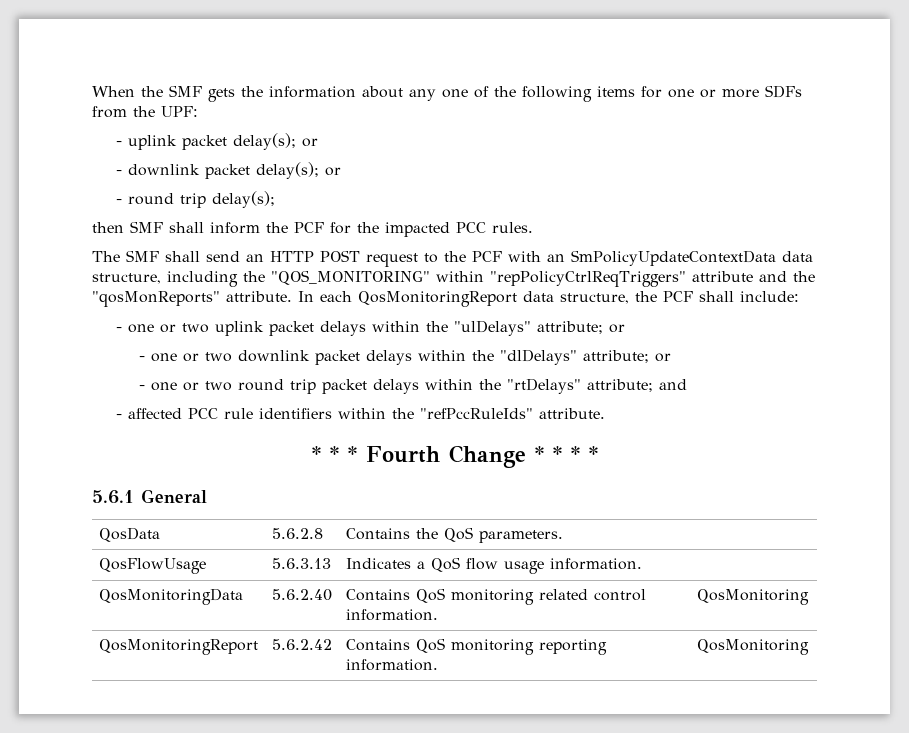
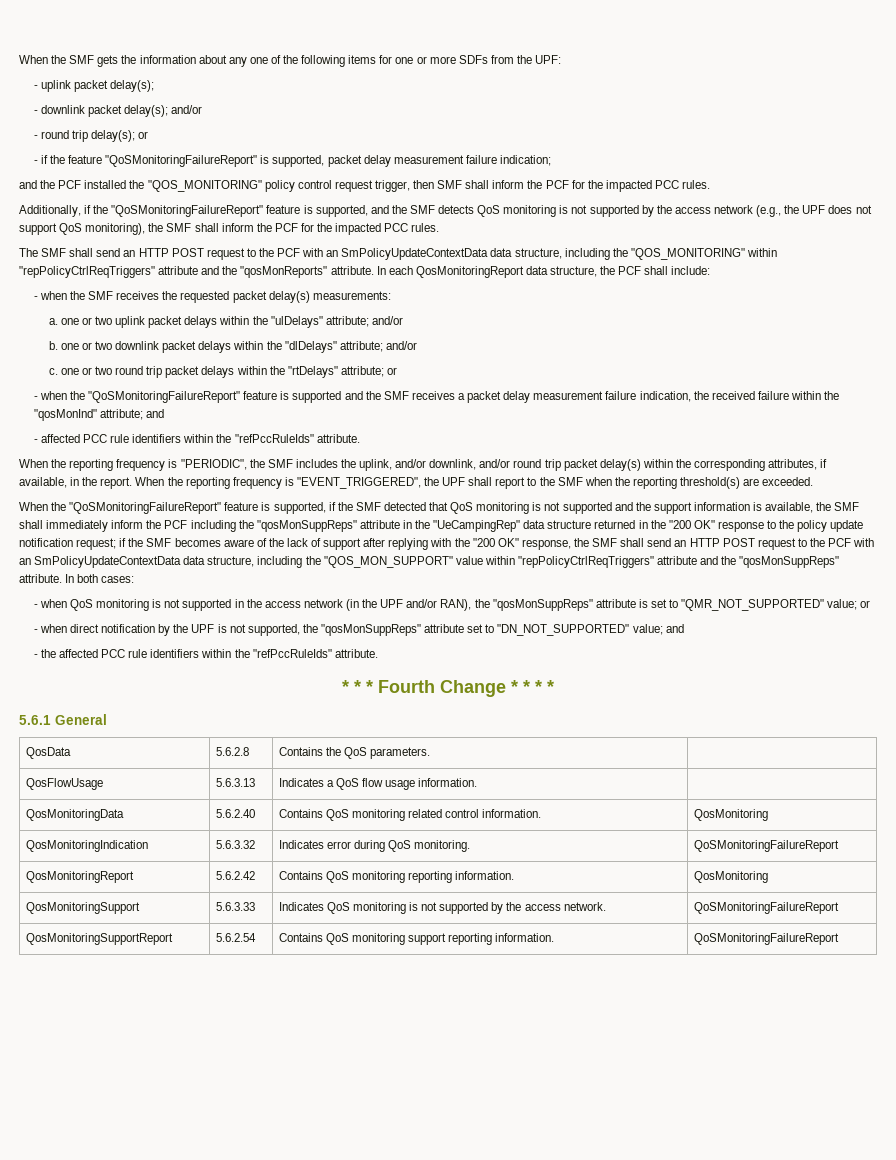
- - uplink packet delay(s); or
+ - uplink packet delay(s);
- - downlink packet delay(s); or
+ - downlink packet delay(s); and/or
- - round trip delay(s);
- then SMF shall inform the PCF for the impacted PCC rules.
+ - round trip delay(s); or
+ - if the feature "QoSMonitoringFailureReport" is supported, packet delay measurement failure indication;
+ and the PCF installed the "QOS_MONITORING" policy control request trigger, then SMF shall inform the PCF for the impacted PCC rules.
+ Additionally, if the "QoSMonitoringFailureReport" feature is supported, and the SMF detects QoS monitoring is not supported by the access network (e.g., the UPF does not support QoS monitoring), the SMF shall inform the PCF for the impacted PCC rules.
- - one or two uplink packet delays within the "ulDelays" attribute; or
- - one or two downlink packet delays within the "dlDelays" attribute; or
- - one or two round trip packet delays within the "rtDelays" attribute; and
+ - when the SMF receives the requested packet delay(s) measurements:
+ a. one or two uplink packet delays within the "ulDelays" attribute; and/or
+ b. one or two downlink packet delays within the "dlDelays" attribute; and/or
+ c. one or two round trip packet delays within the "rtDelays" attribute; or
+ - when the "QoSMonitoringFailureReport" feature is supported and the SMF receives a packet delay measurement failure indication, the received failure within the "qosMonInd" attribute; and
+ When the reporting frequency is "PERIODIC", the SMF includes the uplink, and/or downlink, and/or round trip packet delay(s) within the corresponding attributes, if available, in the report. When the reporting frequency is "EVENT_TRIGGERED", the UPF shall report to the SMF when the reporting threshold(s) are exceeded.
+ When the "QoSMonitoringFailureReport" feature is supported, if the SMF detected that QoS monitoring is not supported and the support information is available, the SMF shall immediately inform the PCF including the "qosMonSuppReps" attribute in the "UeCampingRep" data structure returned in the "200 OK" response to the policy update notification request; if the SMF becomes aware of the lack of support after replying with the "200 OK" response, the SMF shall send an HTTP POST request to the PCF with an SmPolicyUpdateContextData data structure, including the "QOS_MON_SUPPORT" value within "repPolicyCtrlReqTriggers" attribute and the "qosMonSuppReps" attribute. In both cases:
+ - when QoS monitoring is not supported in the access network (in the UPF and/or RAN), the "qosMonSuppReps" attribute is set to "QMR_NOT_SUPPORTED" value; or
+ - when direct notification by the UPF is not supported, the "qosMonSuppReps" attribute set to "DN_NOT_SUPPORTED" value; and
+ - the affected PCC rule identifiers within the "refPccRuleIds" attribute.
+ QosMonitoringIndication | 5.6.3.32 | Indicates error during QoS monitoring. | QoSMonitoringFailureReport
+ QosMonitoringSupport | 5.6.3.33 | Indicates QoS monitoring is not supported by the access network. | QoSMonitoringFailureReport
+ QosMonitoringSupportReport | 5.6.2.54 | Contains QoS monitoring support reporting information. | QoSMonitoringFailureReport

